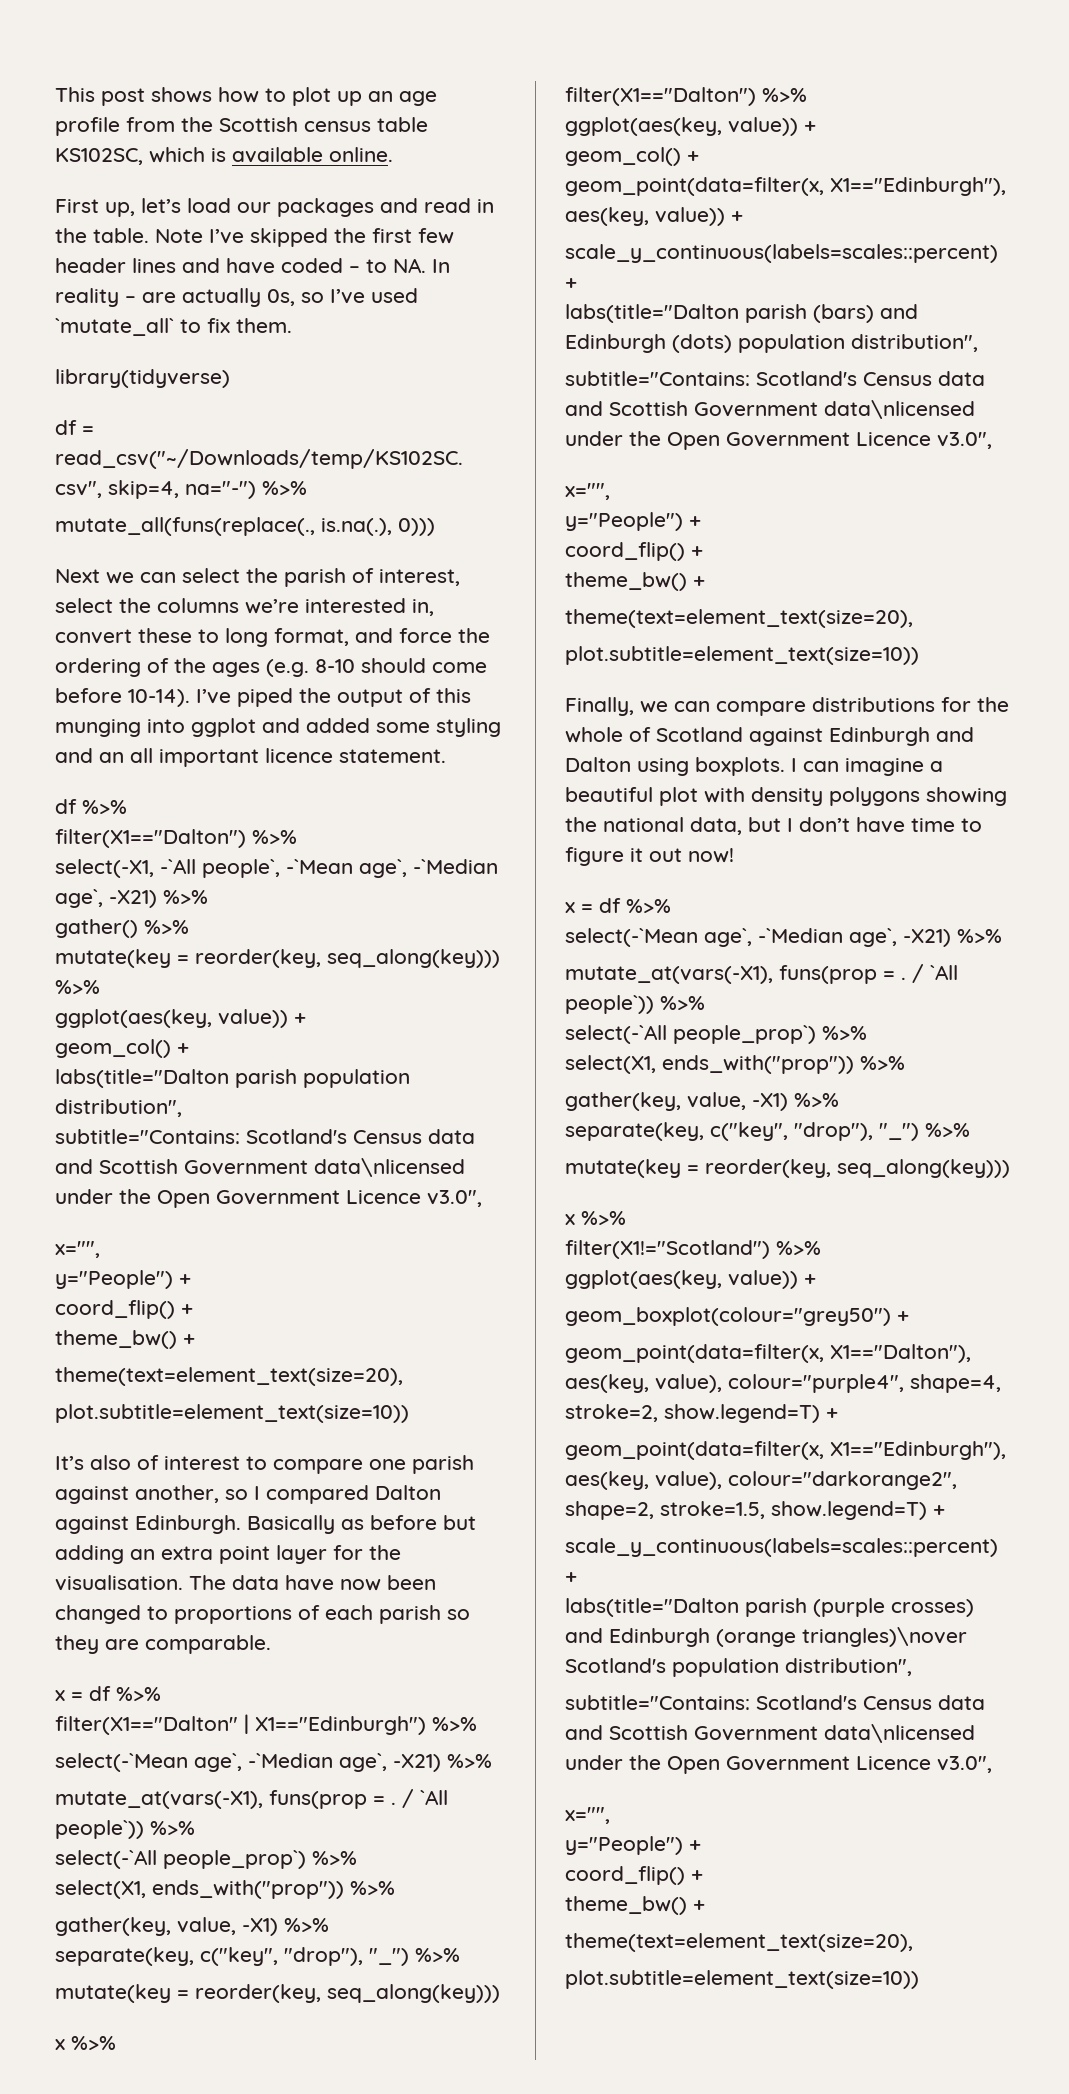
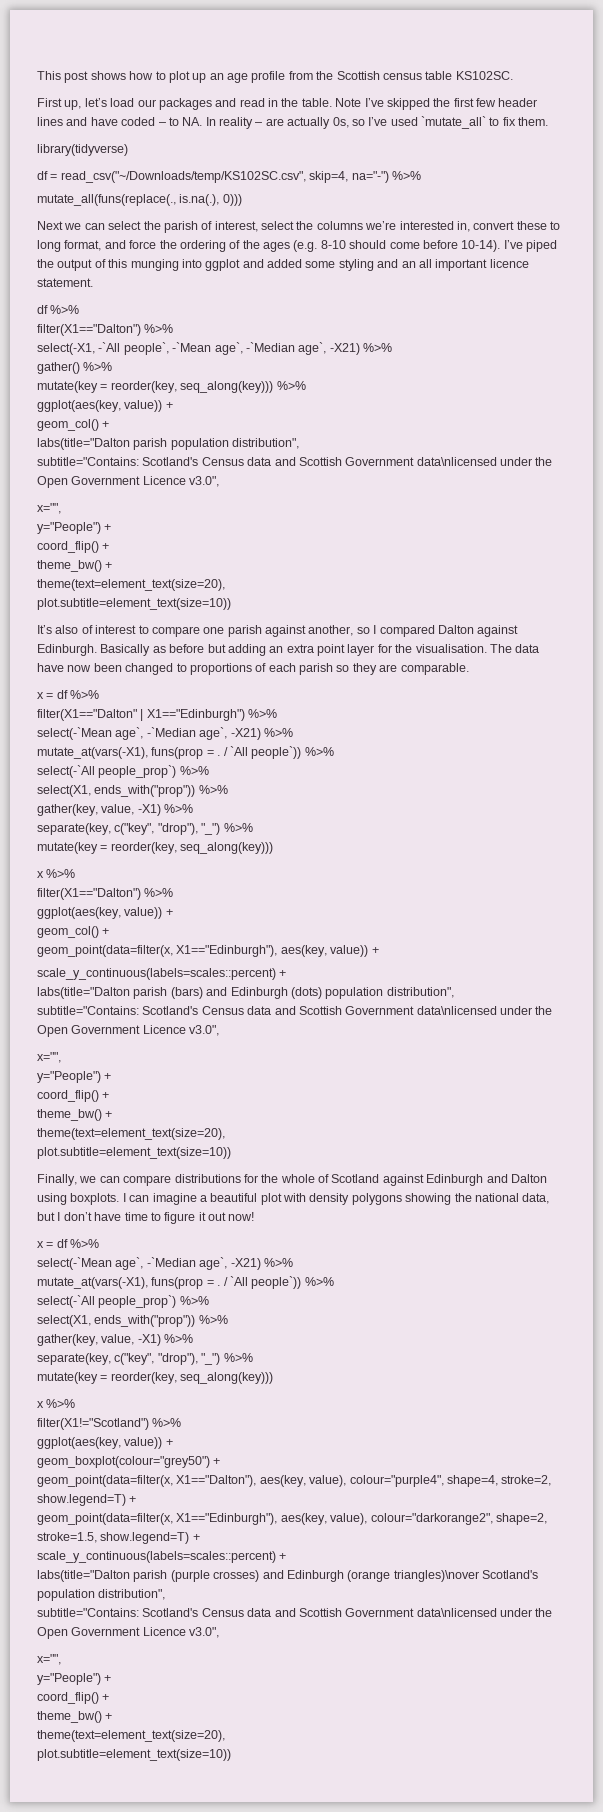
- This post shows how to plot up an age profile from the Scottish census table KS102SC, which is available online.
+ This post shows how to plot up an age profile from the Scottish census table KS102SC.

